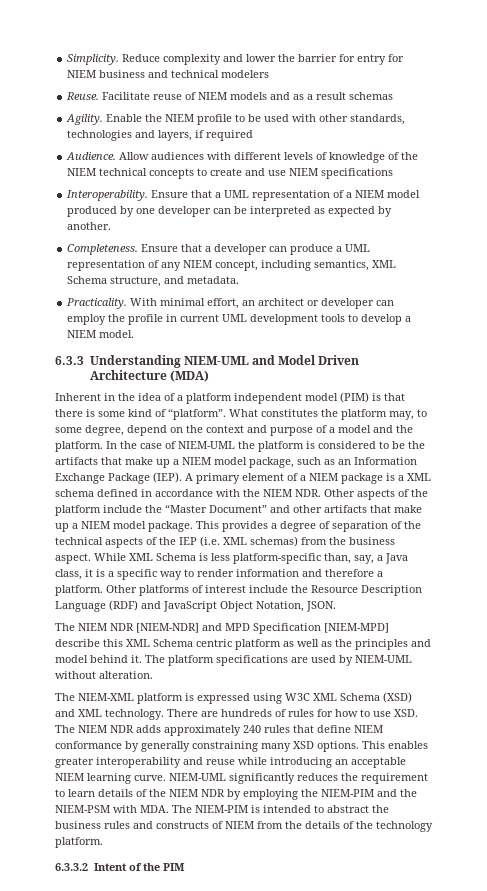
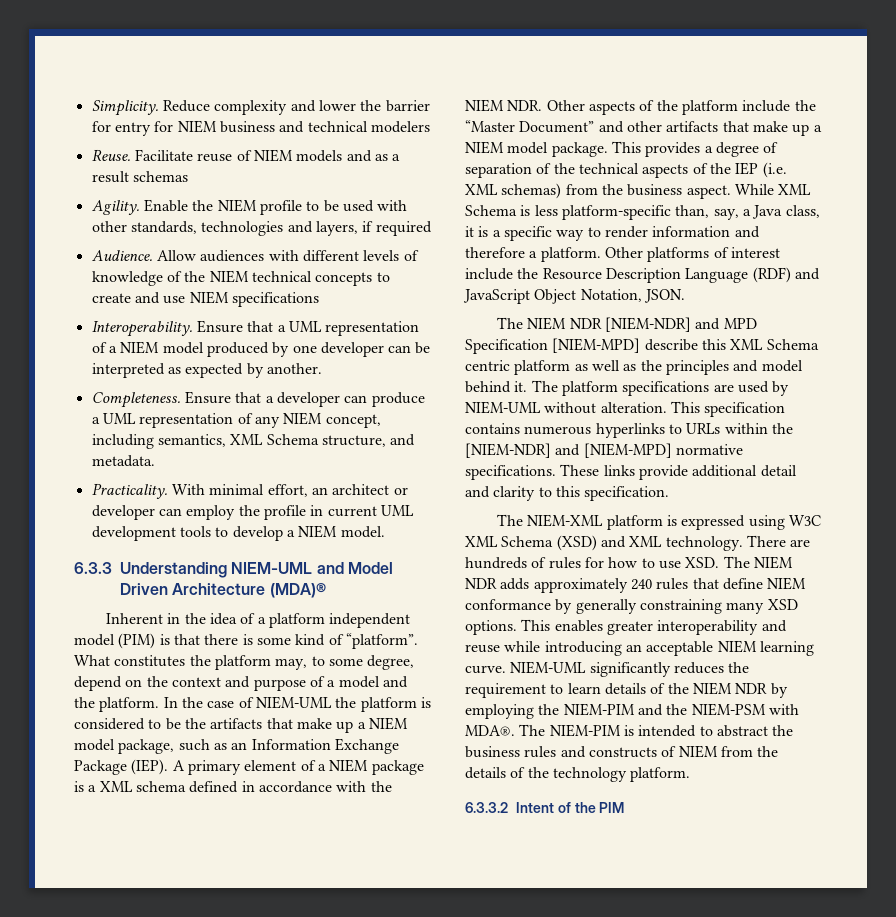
- 6.3.3 Understanding NIEM-UML and Model Driven Architecture (MDA)
+ 6.3.3 Understanding NIEM-UML and Model Driven Architecture (MDA)®
+ This specification contains numerous hyperlinks to URLs within the [NIEM-NDR] and [NIEM-MPD] normative specifications. These links provide additional detail and clarity to this specification.
- NIEM-UML significantly reduces the requirement to learn details of the NIEM NDR by employing the NIEM-PIM and the NIEM-PSM with MDA. The NIEM-PIM is intended to abstract the business rules and constructs of NIEM from the details of the technology platform.
+ NIEM-UML significantly reduces the requirement to learn details of the NIEM NDR by employing the NIEM-PIM and the NIEM-PSM with MDA®. The NIEM-PIM is intended to abstract the business rules and constructs of NIEM from the details of the technology platform.

